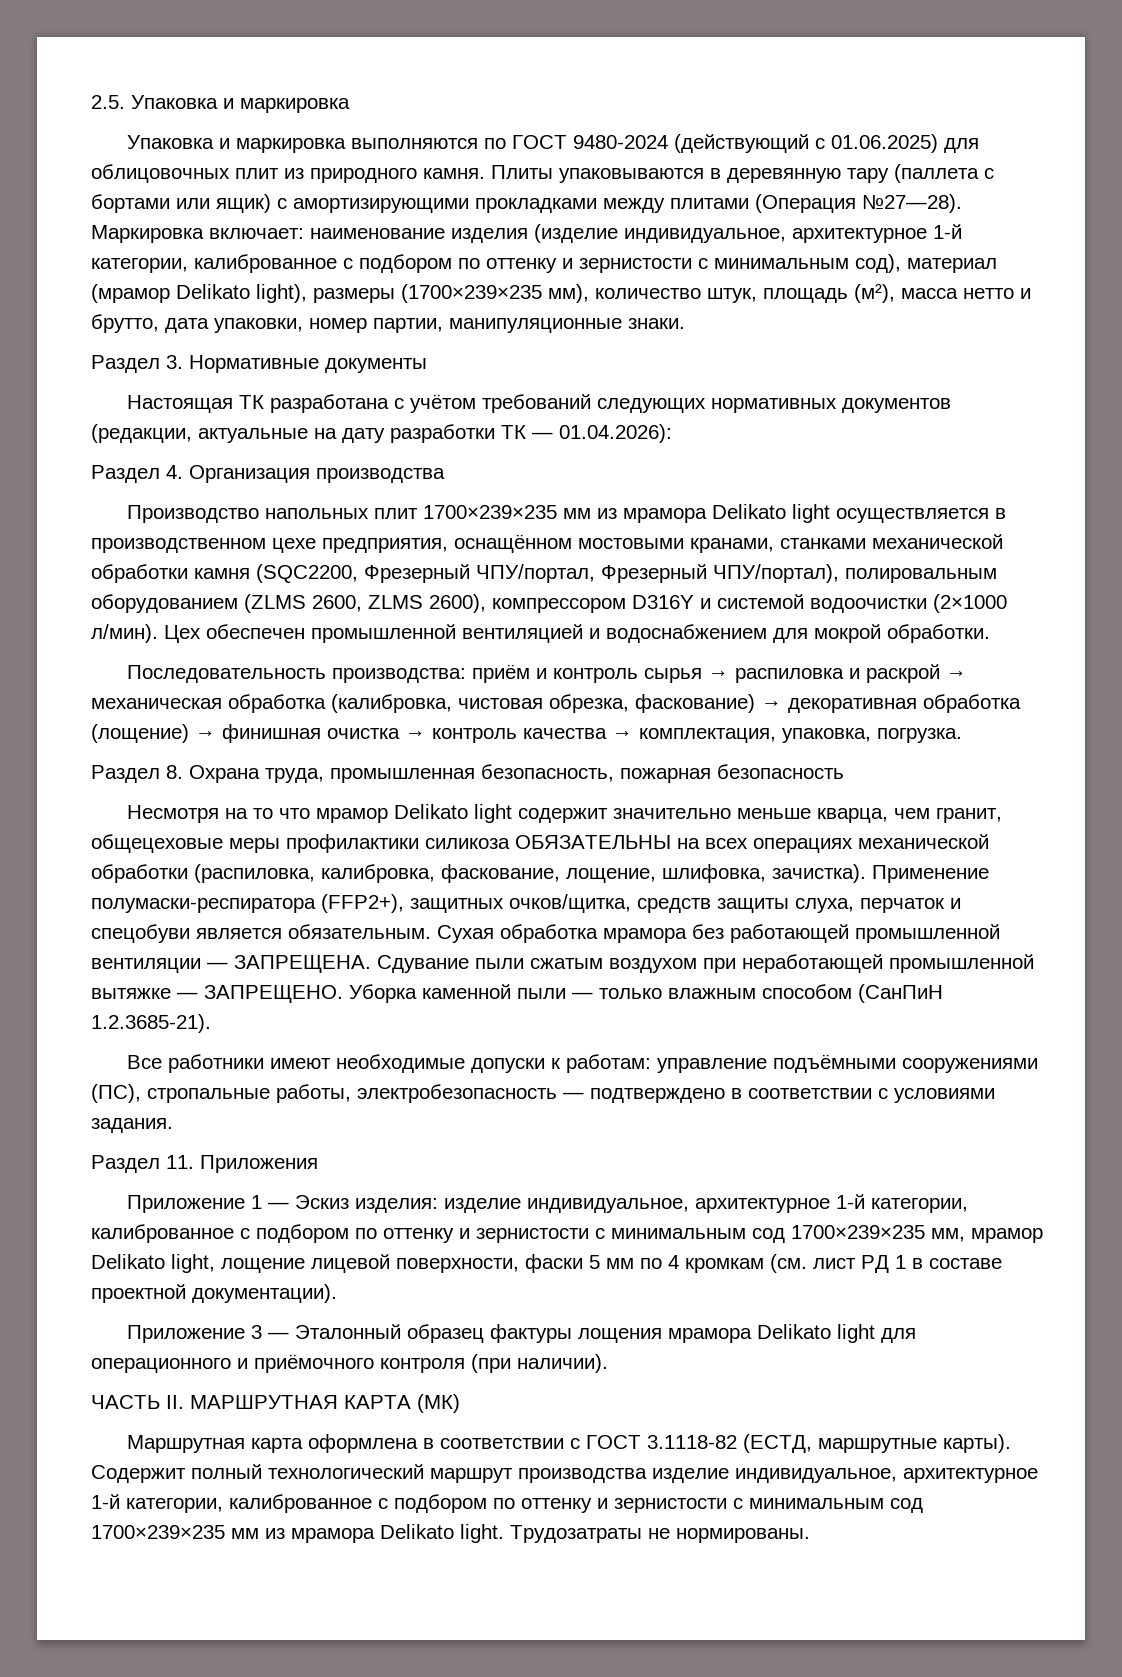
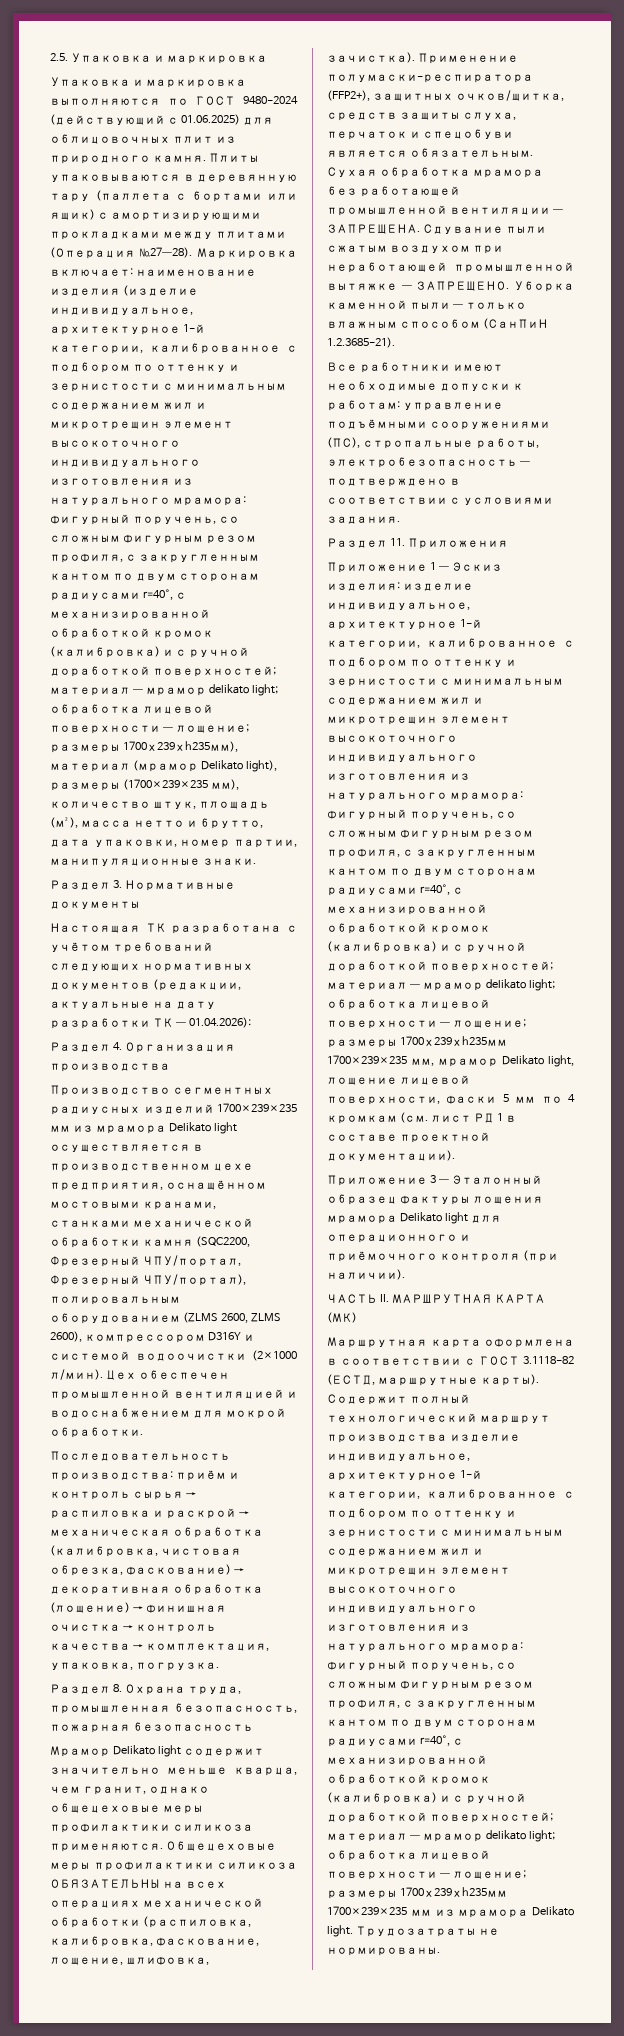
- Маркировка включает: наименование изделия (изделие индивидуальное, архитектурное 1-й категории, калиброванное с подбором по оттенку и зернистости с минимальным сод), материал (мрамор Delikato light), размеры (1700×239×235 мм), количество штук, площадь (м²), масса нетто и брутто, дата упаковки, номер партии, манипуляционные знаки.
+ Маркировка включает: наименование изделия (изделие индивидуальное, архитектурное 1-й категории, калиброванное с подбором по оттенку и зернистости с минимальным содержанием жил и микротрещин элемент высокоточного индивидуального изготовления из натурального мрамора: фигурный поручень, со сложным фигурным резом профиля, с закругленным кантом по двум сторонам радиусами r=40°, с механизированной обработкой кромок (калибровка) и с ручной доработкой поверхностей; материал — мрамор delikato light; обработка лицевой поверхности — лощение; размеры 1700х239хh235мм), материал (мрамор Delikato light), размеры (1700×239×235 мм), количество штук, площадь (м²), масса нетто и брутто, дата упаковки, номер партии, манипуляционные знаки.
- Производство напольных плит 1700×239×235 мм из мрамора Delikato light осуществляется в производственном цехе предприятия, оснащённом мостовыми кранами, станками механической обработки камня (SQC2200, Фрезерный ЧПУ/портал, Фрезерный ЧПУ/портал), полировальным оборудованием (ZLMS 2600, ZLMS 2600), компрессором D316Y и системой водоочистки (2×1000 л/мин).
+ Производство сегментных радиусных изделий 1700×239×235 мм из мрамора Delikato light осуществляется в производственном цехе предприятия, оснащённом мостовыми кранами, станками механической обработки камня (SQC2200, Фрезерный ЧПУ/портал, Фрезерный ЧПУ/портал), полировальным оборудованием (ZLMS 2600, ZLMS 2600), компрессором D316Y и системой водоочистки (2×1000 л/мин).
- Несмотря на то что мрамор Delikato light содержит значительно меньше кварца, чем гранит, общецеховые меры профилактики силикоза ОБЯЗАТЕЛЬНЫ на всех операциях механической обработки (распиловка, калибровка, фаскование, лощение, шлифовка, зачистка).
+ Мрамор Delikato light содержит значительно меньше кварца, чем гранит, однако общецеховые меры профилактики силикоза применяются. Общецеховые меры профилактики силикоза ОБЯЗАТЕЛЬНЫ на всех операциях механической обработки (распиловка, калибровка, фаскование, лощение, шлифовка, зачистка).
- Приложение 1 — Эскиз изделия: изделие индивидуальное, архитектурное 1-й категории, калиброванное с подбором по оттенку и зернистости с минимальным сод 1700×239×235 мм, мрамор Delikato light, лощение лицевой поверхности, фаски 5 мм по 4 кромкам (см. лист РД 1 в составе проектной документации).
+ Приложение 1 — Эскиз изделия: изделие индивидуальное, архитектурное 1-й категории, калиброванное с подбором по оттенку и зернистости с минимальным содержанием жил и микротрещин элемент высокоточного индивидуального изготовления из натурального мрамора: фигурный поручень, со сложным фигурным резом профиля, с закругленным кантом по двум сторонам радиусами r=40°, с механизированной обработкой кромок (калибровка) и с ручной доработкой поверхностей; материал — мрамор delikato light; обработка лицевой поверхности — лощение; размеры 1700х239хh235мм 1700×239×235 мм, мрамор Delikato light, лощение лицевой поверхности, фаски 5 мм по 4 кромкам (см. лист РД 1 в составе проектной документации).
- Содержит полный технологический маршрут производства изделие индивидуальное, архитектурное 1-й категории, калиброванное с подбором по оттенку и зернистости с минимальным сод 1700×239×235 мм из мрамора Delikato light.
+ Содержит полный технологический маршрут производства изделие индивидуальное, архитектурное 1-й категории, калиброванное с подбором по оттенку и зернистости с минимальным содержанием жил и микротрещин элемент высокоточного индивидуального изготовления из натурального мрамора: фигурный поручень, со сложным фигурным резом профиля, с закругленным кантом по двум сторонам радиусами r=40°, с механизированной обработкой кромок (калибровка) и с ручной доработкой поверхностей; материал — мрамор delikato light; обработка лицевой поверхности — лощение; размеры 1700х239хh235мм 1700×239×235 мм из мрамора Delikato light.

